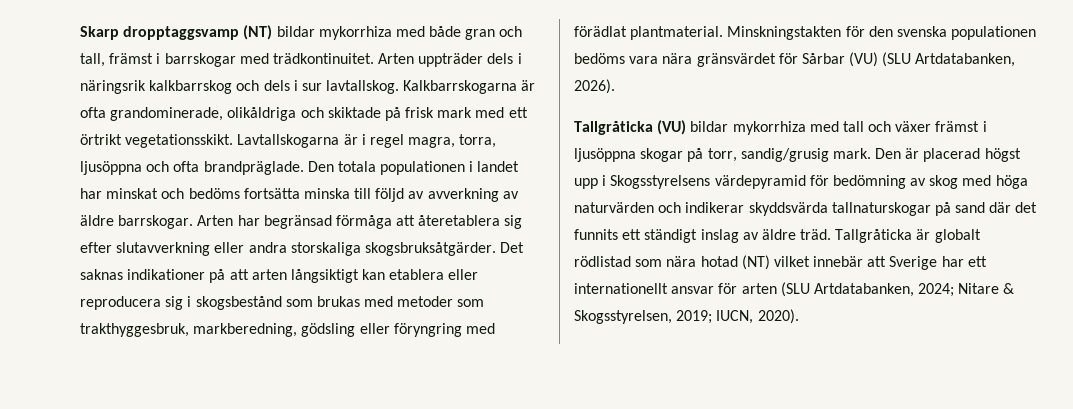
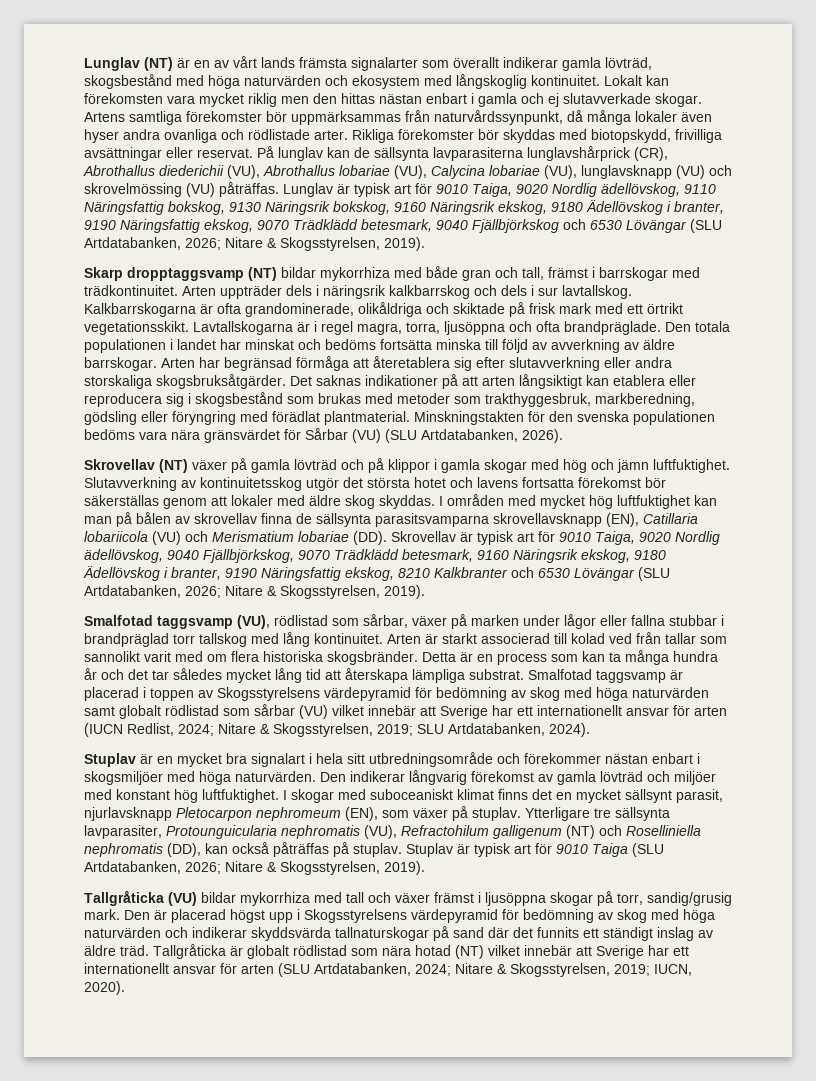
+ Lunglav (NT) är en av vårt lands främsta signalarter som överallt indikerar gamla lövträd, skogsbestånd med höga naturvärden och ekosystem med långskoglig kontinuitet. Lokalt kan förekomsten vara mycket riklig men den hittas nästan enbart i gamla och ej slutavverkade skogar. Artens samtliga förekomster bör uppmärksammas från naturvårdssynpunkt, då många lokaler även hyser andra ovanliga och rödlistade arter. Rikliga förekomster bör skyddas med biotopskydd, frivilliga avsättningar eller reservat. På lunglav kan de sällsynta lavparasiterna lunglavshårprick (CR), Abrothallus diederichii (VU), Abrothallus lobariae (VU), Calycina lobariae (VU), lunglavsknapp (VU) och skrovelmössing (VU) påträffas. Lunglav är typisk art för 9010 Taiga, 9020 Nordlig ädellövskog, 9110 Näringsfattig bokskog, 9130 Näringsrik bokskog, 9160 Näringsrik ekskog, 9180 Ädellövskog i branter, 9190 Näringsfattig ekskog, 9070 Trädklädd betesmark, 9040 Fjällbjörkskog och 6530 Lövängar (SLU Artdatabanken, 2026; Nitare & Skogsstyrelsen, 2019).
+ Skrovellav (NT) växer på gamla lövträd och på klippor i gamla skogar med hög och jämn luftfuktighet. Slutavverkning av kontinuitetsskog utgör det största hotet och lavens fortsatta förekomst bör säkerställas genom att lokaler med äldre skog skyddas. I områden med mycket hög luftfuktighet kan man på bålen av skrovellav finna de sällsynta parasitsvamparna skrovellavsknapp (EN), Catillaria lobariicola (VU) och Merismatium lobariae (DD). Skrovellav är typisk art för 9010 Taiga, 9020 Nordlig ädellövskog, 9040 Fjällbjörkskog, 9070 Trädklädd betesmark, 9160 Näringsrik ekskog, 9180 Ädellövskog i branter, 9190 Näringsfattig ekskog, 8210 Kalkbranter och 6530 Lövängar (SLU Artdatabanken, 2026; Nitare & Skogsstyrelsen, 2019).
+ Smalfotad taggsvamp (VU), rödlistad som sårbar, växer på marken under lågor eller fallna stubbar i brandpräglad torr tallskog med lång kontinuitet. Arten är starkt associerad till kolad ved från tallar som sannolikt varit med om flera historiska skogsbränder. Detta är en process som kan ta många hundra år och det tar således mycket lång tid att återskapa lämpliga substrat. Smalfotad taggsvamp är placerad i toppen av Skogsstyrelsens värdepyramid för bedömning av skog med höga naturvärden samt globalt rödlistad som sårbar (VU) vilket innebär att Sverige har ett internationellt ansvar för arten (IUCN Redlist, 2024; Nitare & Skogsstyrelsen, 2019; SLU Artdatabanken, 2024).
+ Stuplav är en mycket bra signalart i hela sitt utbredningsområde och förekommer nästan enbart i skogsmiljöer med höga naturvärden. Den indikerar långvarig förekomst av gamla lövträd och miljöer med konstant hög luftfuktighet. I skogar med suboceaniskt klimat finns det en mycket sällsynt parasit, njurlavsknapp Pletocarpon nephromeum (EN), som växer på stuplav. Ytterligare tre sällsynta lavparasiter, Protounguicularia nephromatis (VU), Refractohilum galligenum (NT) och Roselliniella nephromatis (DD), kan också påträffas på stuplav. Stuplav är typisk art för 9010 Taiga (SLU Artdatabanken, 2026; Nitare & Skogsstyrelsen, 2019).

